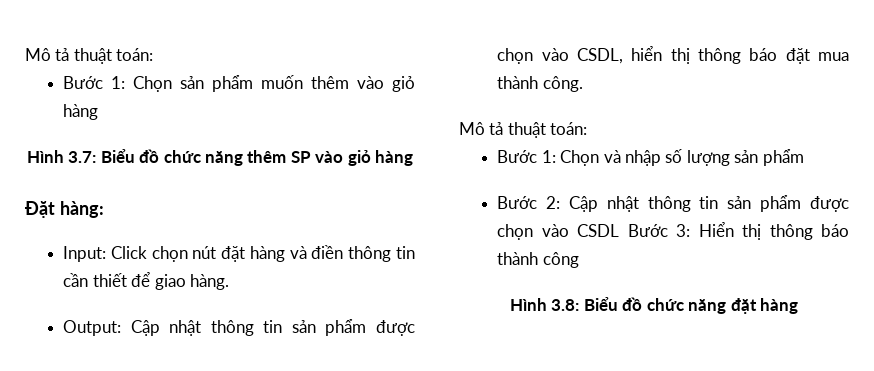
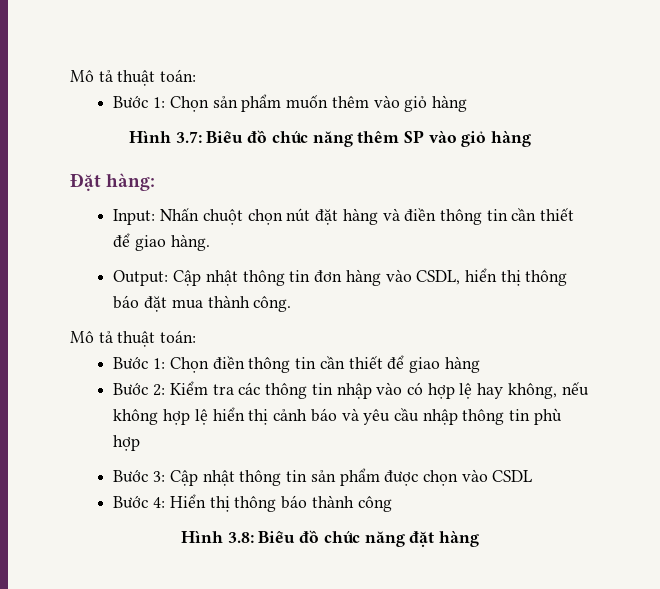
- Input: Click chọn nút đặt hàng và điền thông tin cần thiết để giao hàng.
+ Input: Nhấn chuột chọn nút đặt hàng và điền thông tin cần thiết để giao hàng.
- Output: Cập nhật thông tin sản phẩm được chọn vào CSDL, hiển thị thông báo đặt mua thành công.
+ Output: Cập nhật thông tin đơn hàng vào CSDL, hiển thị thông báo đặt mua thành công.
- Bước 1: Chọn và nhập số lượng sản phẩm
- Bước 2: Cập nhật thông tin sản phẩm được chọn vào CSDL Bước 3: Hiển thị thông báo thành công
+ Bước 1: Chọn điền thông tin cần thiết để giao hàng
+ Bước 2: Kiểm tra các thông tin nhập vào có hợp lệ hay không, nếu không hợp lệ hiển thị cảnh báo và yêu cầu nhập thông tin phù hợp
+ Bước 3: Cập nhật thông tin sản phẩm được chọn vào CSDL
+ Bước 4: Hiển thị thông báo thành công

